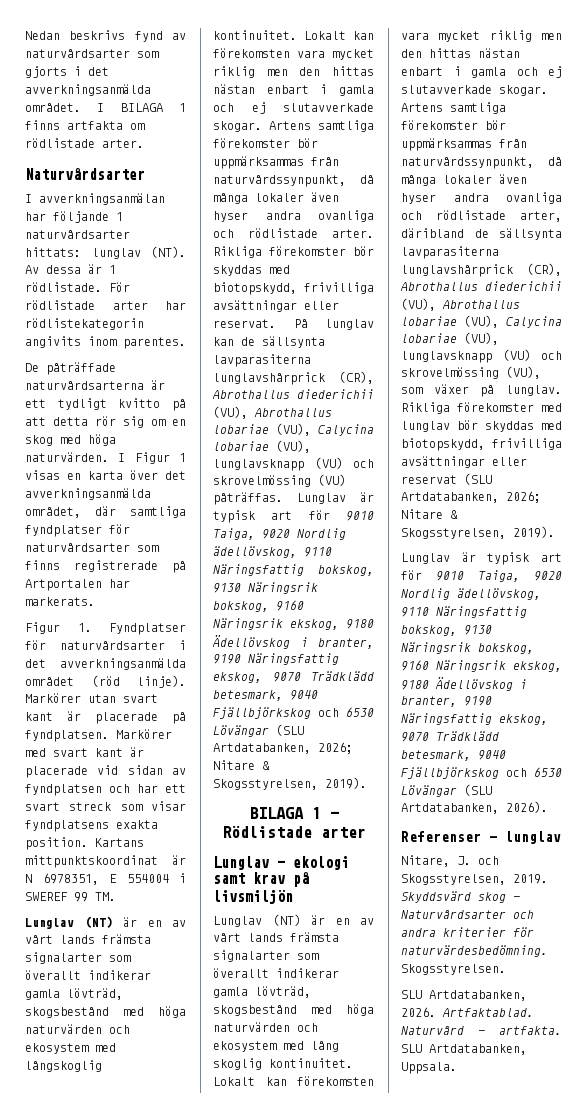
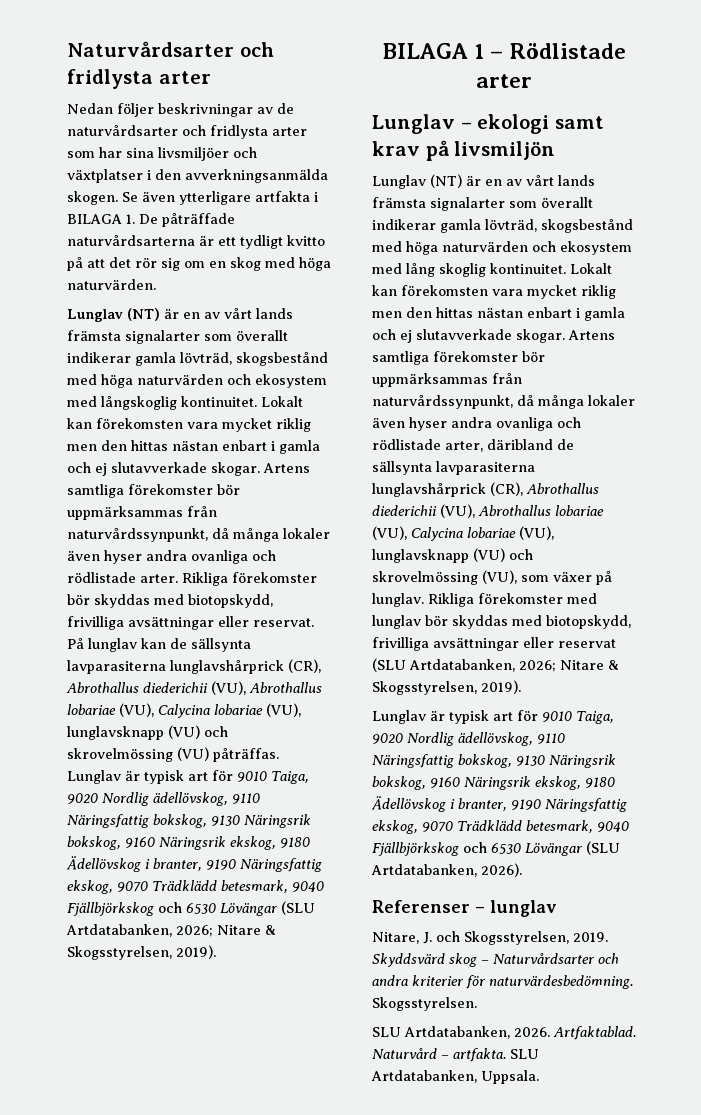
- Nedan beskrivs fynd av naturvårdsarter som gjorts i det avverkningsanmälda området. I BILAGA 1 finns artfakta om rödlistade arter.
- Naturvårdsarter
- I avverkningsanmälan har följande 1 naturvårdsarter hittats: lunglav (NT). Av dessa är 1 rödlistade. För rödlistade arter har rödlistekategorin angivits inom parentes.
- De påträffade naturvårdsarterna är ett tydligt kvitto på att detta rör sig om en skog med höga naturvärden. I Figur 1 visas en karta över det avverkningsanmälda området, där samtliga fyndplatser för naturvårdsarter som finns registrerade på Artportalen har markerats.
- Figur 1. Fyndplatser för naturvårdsarter i det avverkningsanmälda området (röd linje). Markörer utan svart kant är placerade på fyndplatsen. Markörer med svart kant är placerade vid sidan av fyndplatsen och har ett svart streck som visar fyndplatsens exakta position. Kartans mittpunktskoordinat är N 6978351, E 554004 i SWEREF 99 TM.
+ Naturvårdsarter och fridlysta arter
+ Nedan följer beskrivningar av de naturvårdsarter och fridlysta arter som har sina livsmiljöer och växtplatser i den avverkningsanmälda skogen. Se även ytterligare artfakta i BILAGA 1. De påträffade naturvårdsarterna är ett tydligt kvitto på att det rör sig om en skog med höga naturvärden.

